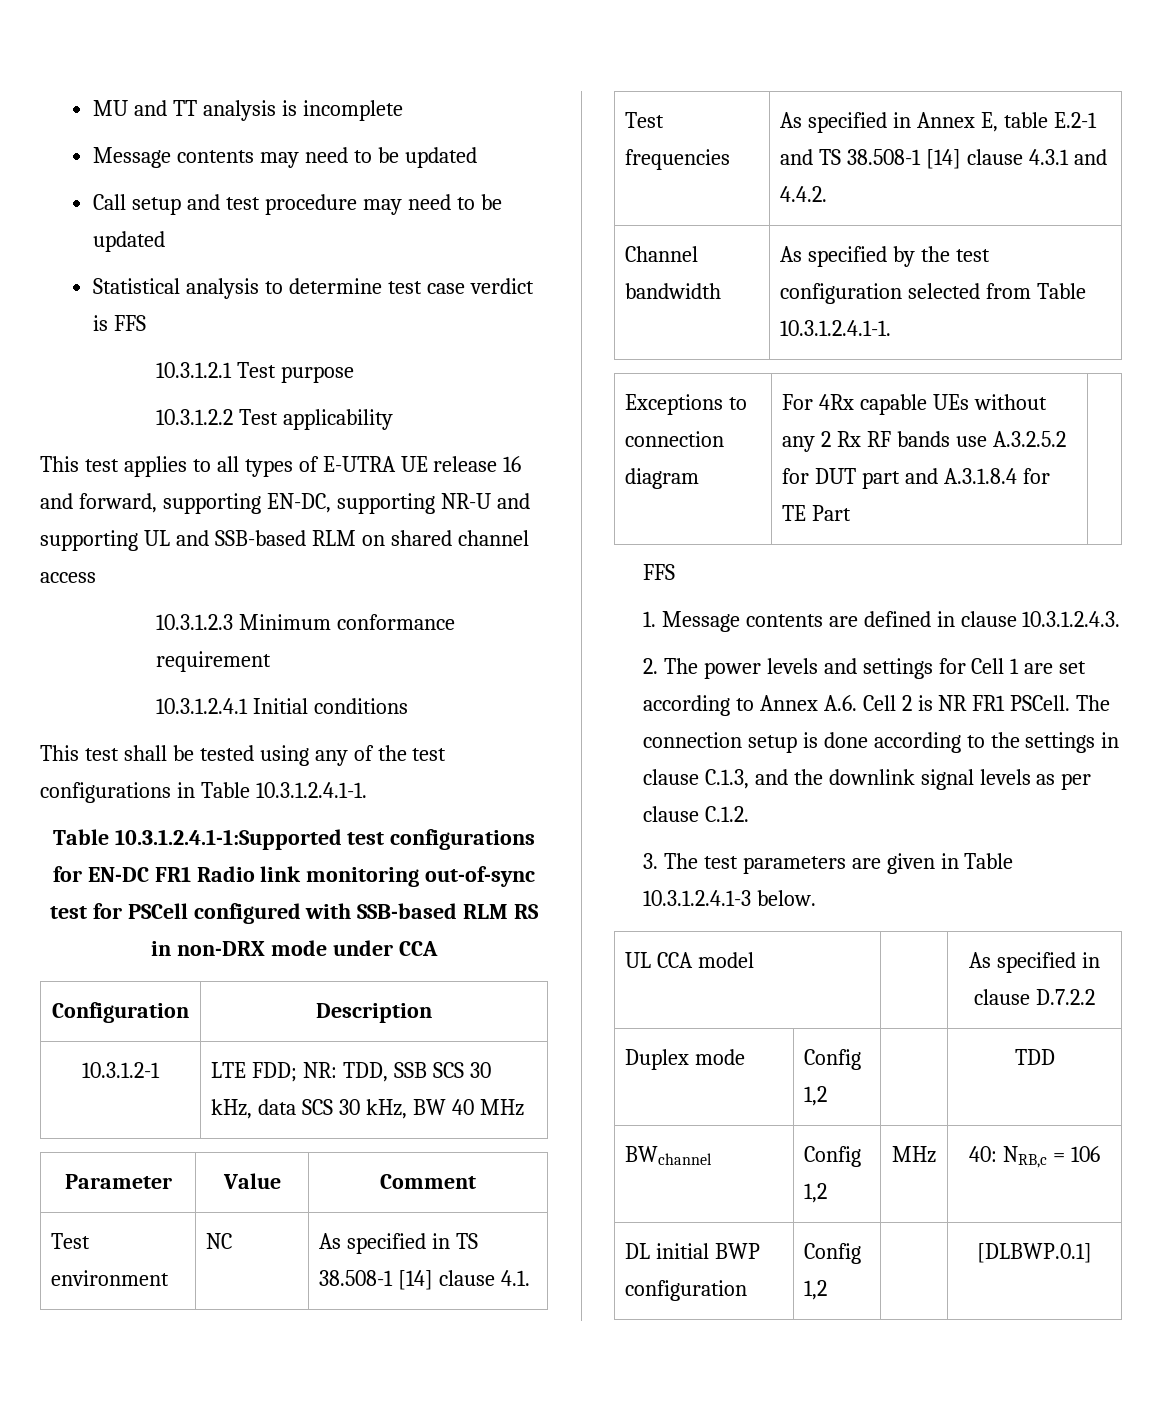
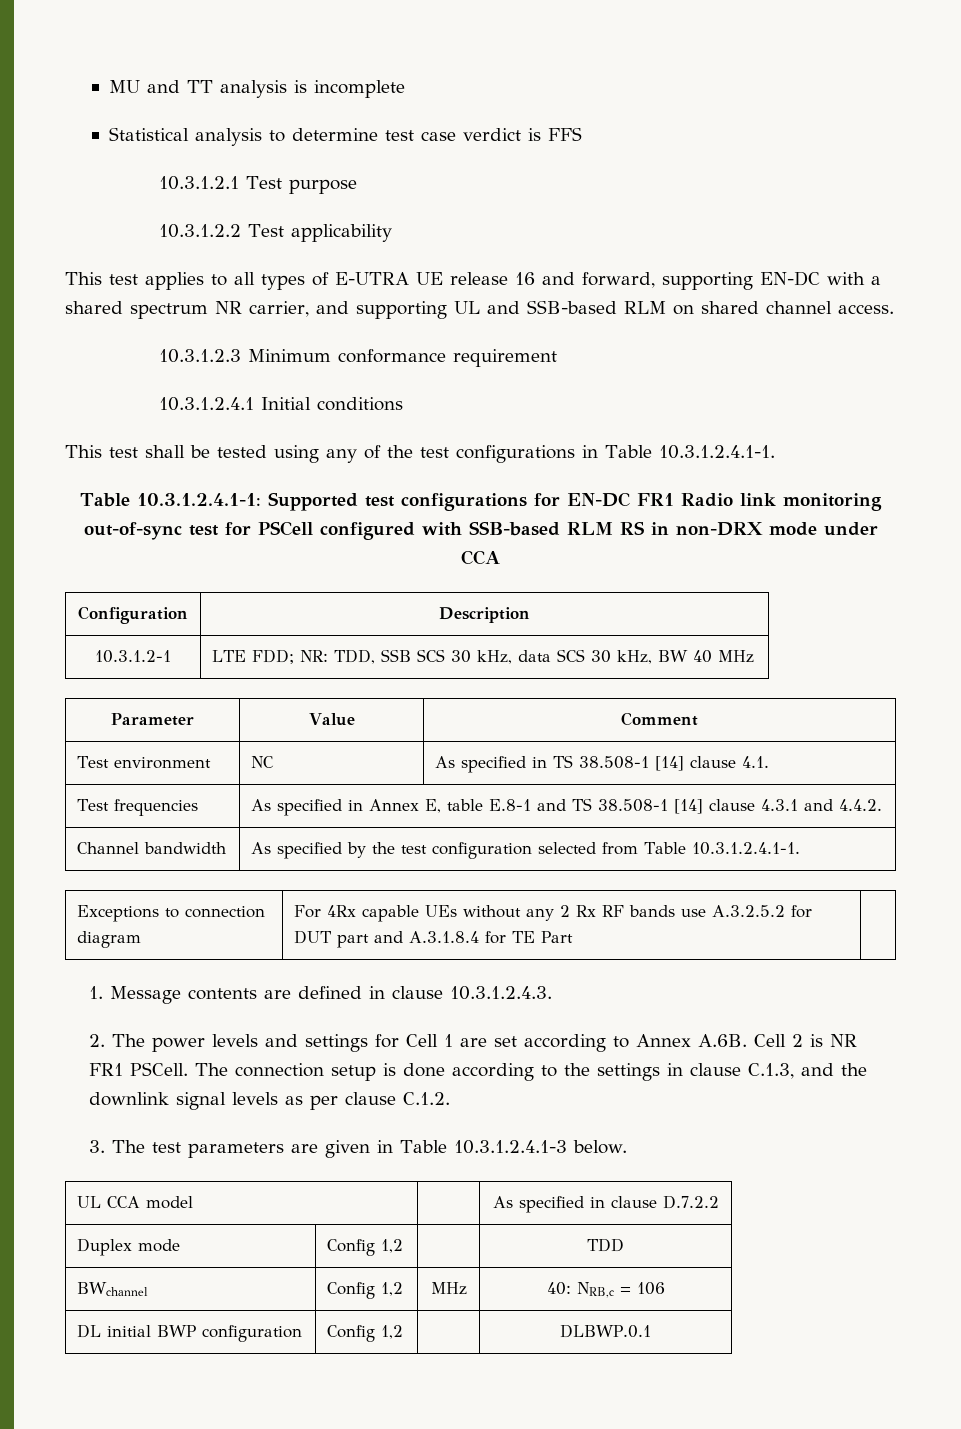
- Message contents may need to be updated
- Call setup and test procedure may need to be updated
- This test applies to all types of E-UTRA UE release 16 and forward, supporting EN-DC, supporting NR-U and supporting UL and SSB-based RLM on shared channel access
+ This test applies to all types of E-UTRA UE release 16 and forward, supporting EN-DC with a shared spectrum NR carrier, and supporting UL and SSB-based RLM on shared channel access.
- Table 10.3.1.2.4.1-1:Supported test configurations for EN-DC FR1 Radio link monitoring out-of-sync test for PSCell configured with SSB-based RLM RS in non-DRX mode under CCA
+ Table 10.3.1.2.4.1-1: Supported test configurations for EN-DC FR1 Radio link monitoring out-of-sync test for PSCell configured with SSB-based RLM RS in non-DRX mode under CCA
- Test frequencies | As specified in Annex E, table E.2-1 and TS 38.508-1 [14] clause 4.3.1 and 4.4.2.
+ Test frequencies | As specified in Annex E, table E.8-1 and TS 38.508-1 [14] clause 4.3.1 and 4.4.2.
  Exceptions to connection diagram | For 4Rx capable UEs without any 2 Rx RF bands use A.3.2.5.2 for DUT part and A.3.1.8.4 for TE Part |
- FFS
- 2. The power levels and settings for Cell 1 are set according to Annex A.6. Cell 2 is NR FR1 PSCell.
+ 2. The power levels and settings for Cell 1 are set according to Annex A.6B. Cell 2 is NR FR1 PSCell.
- DL initial BWP configuration | Config 1,2 | | [DLBWP.0.1]
+ DL initial BWP configuration | Config 1,2 | | DLBWP.0.1

